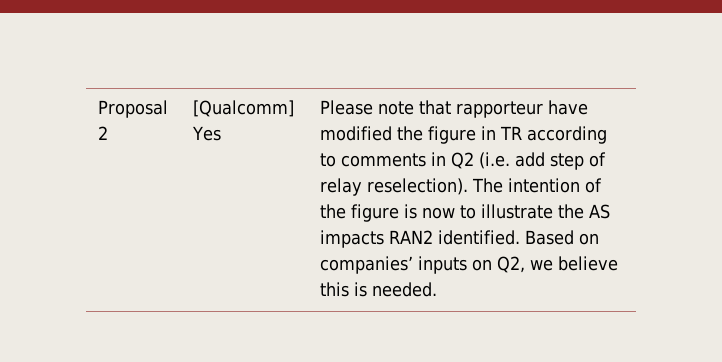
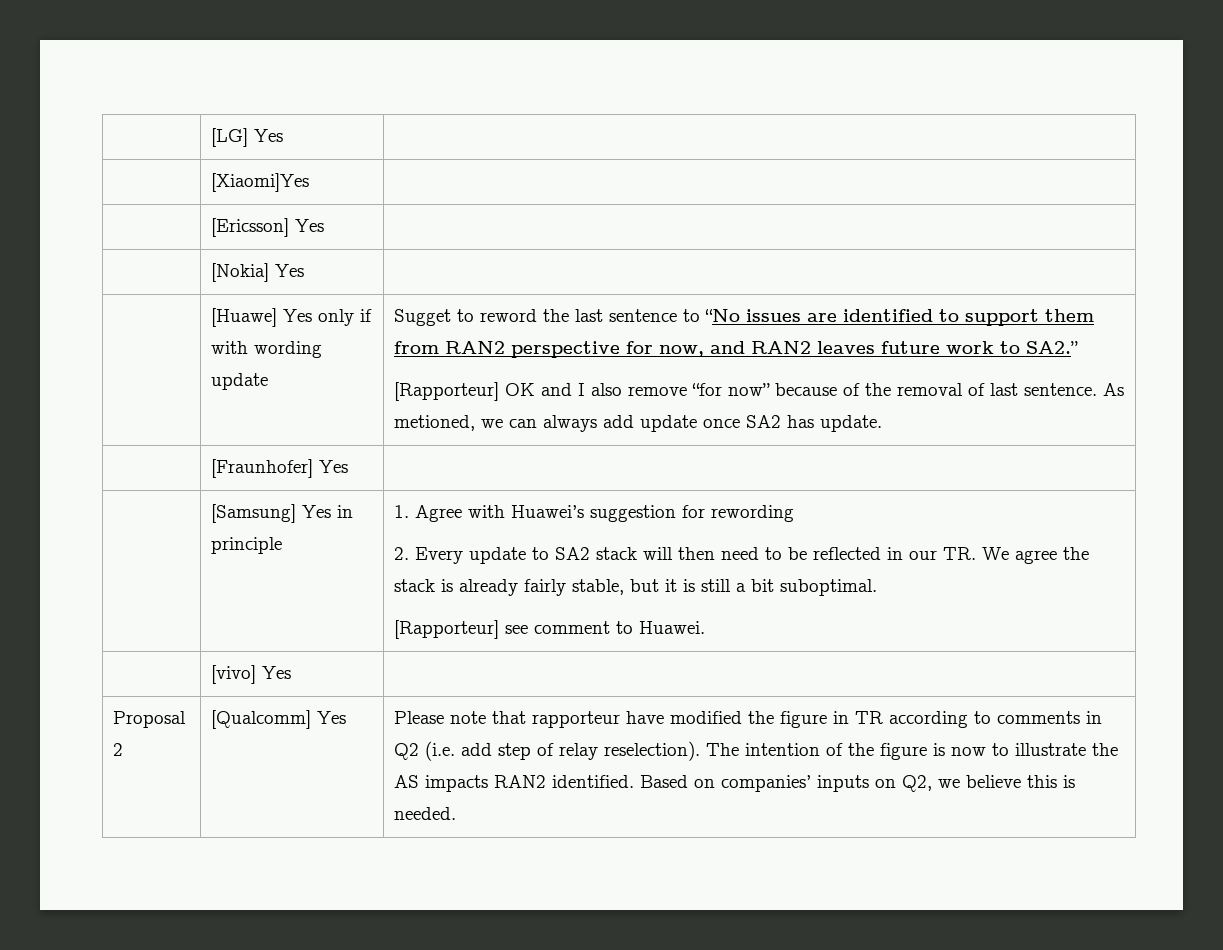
+ [LG] Yes |
+ | [Xiaomi]Yes |
+ | [Ericsson] Yes |
+ | [Nokia] Yes |
+ | [Huawe] Yes only if with wording update | Sugget to reword the last sentence to “No issues are identified to support them from RAN2 perspective for now, and RAN2 leaves future work to SA2.”
+ [Rapporteur] OK and I also remove “for now” because of the removal of last sentence. As metioned, we can always add update once SA2 has update.
+ | [Fraunhofer] Yes |
+ | [Samsung] Yes in principle | 1. Agree with Huawei’s suggestion for rewording
+ 2. Every update to SA2 stack will then need to be reflected in our TR. We agree the stack is already fairly stable, but it is still a bit suboptimal.
+ [Rapporteur] see comment to Huawei.
+ | [vivo] Yes |

